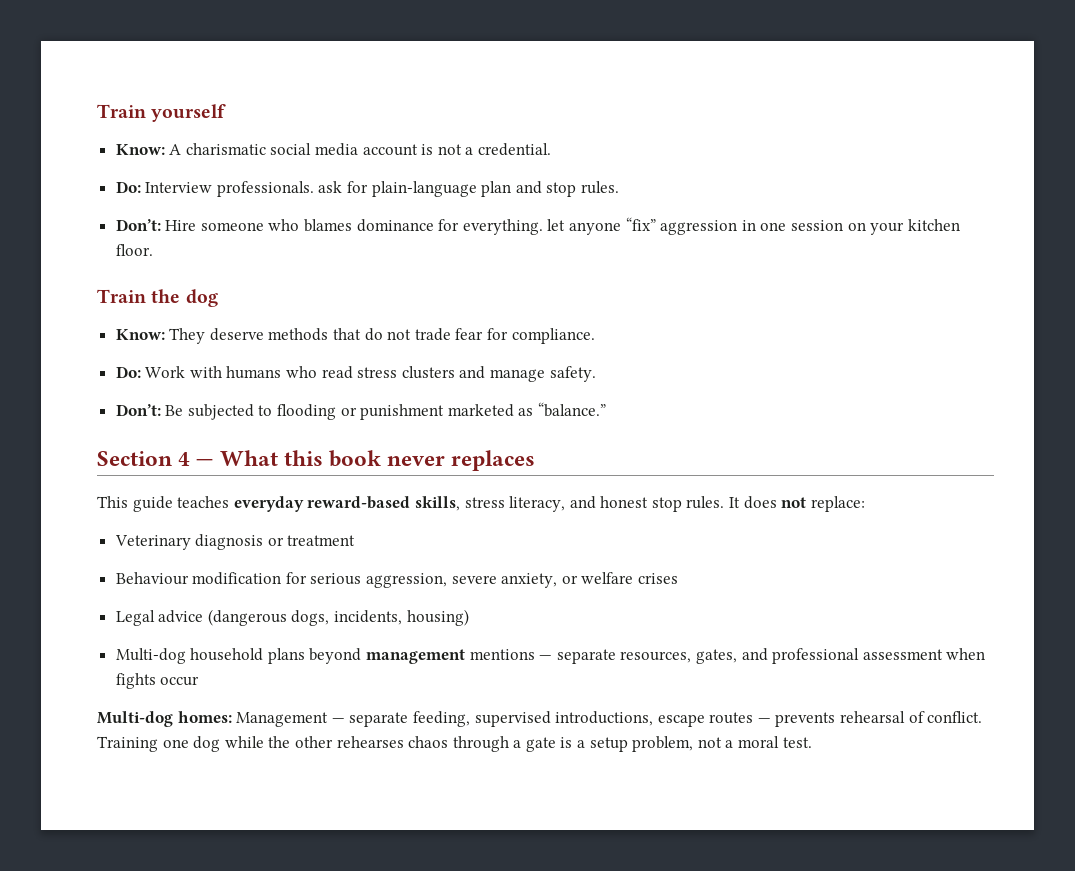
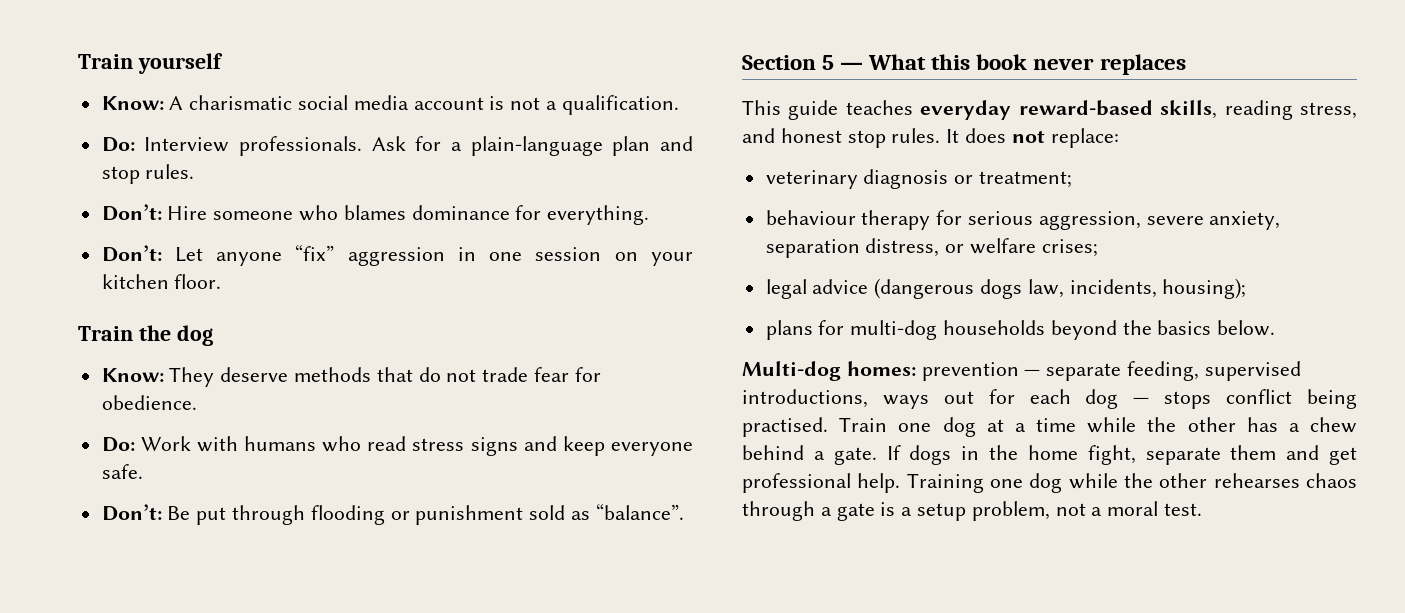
- Know: A charismatic social media account is not a credential.
+ Know: A charismatic social media account is not a qualification.
- Do: Interview professionals. ask for plain-language plan and stop rules.
+ Do: Interview professionals. Ask for a plain-language plan and stop rules.
- Don’t: Hire someone who blames dominance for everything. let anyone “fix” aggression in one session on your kitchen floor.
+ Don’t: Hire someone who blames dominance for everything.
+ Don’t: Let anyone “fix” aggression in one session on your kitchen floor.
- Know: They deserve methods that do not trade fear for compliance.
+ Know: They deserve methods that do not trade fear for obedience.
- Do: Work with humans who read stress clusters and manage safety.
+ Do: Work with humans who read stress signs and keep everyone safe.
- Don’t: Be subjected to flooding or punishment marketed as “balance.”
+ Don’t: Be put through flooding or punishment sold as “balance”.
- Section 4 — What this book never replaces
+ Section 5 — What this book never replaces
- This guide teaches everyday reward-based skills, stress literacy, and honest stop rules.
+ This guide teaches everyday reward-based skills, reading stress, and honest stop rules.
- Veterinary diagnosis or treatment
- Behaviour modification for serious aggression, severe anxiety, or welfare crises
- Legal advice (dangerous dogs, incidents, housing)
- Multi-dog household plans beyond management mentions — separate resources, gates, and professional assessment when fights occur
+ veterinary diagnosis or treatment;
+ behaviour therapy for serious aggression, severe anxiety, separation distress, or welfare crises;
+ legal advice (dangerous dogs law, incidents, housing);
+ plans for multi-dog households beyond the basics below.
- Multi-dog homes: Management — separate feeding, supervised introductions, escape routes — prevents rehearsal of conflict.
+ Multi-dog homes: prevention — separate feeding, supervised introductions, ways out for each dog — stops conflict being practised. Train one dog at a time while the other has a chew behind a gate. If dogs in the home fight, separate them and get professional help.

